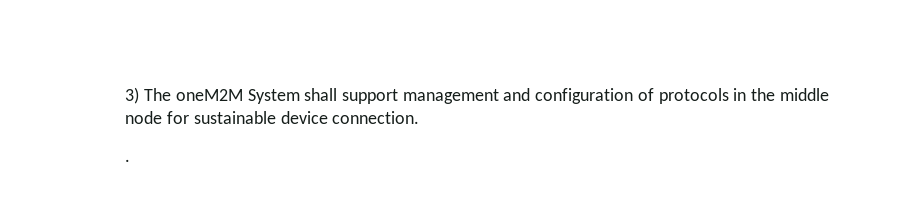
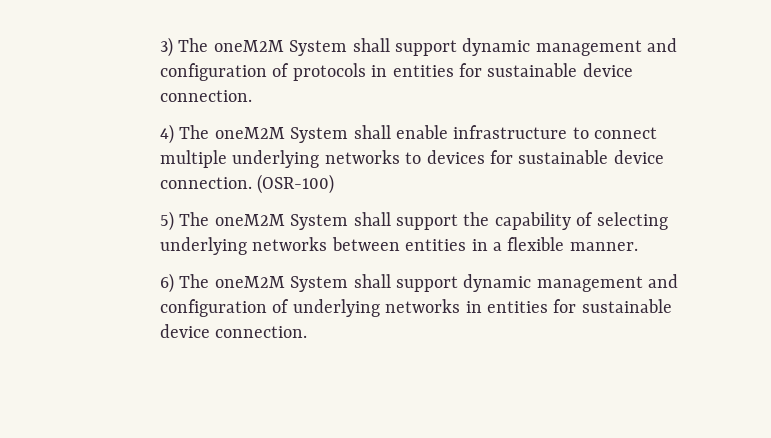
- 3) The oneM2M System shall support management and configuration of protocols in the middle node for sustainable device connection.
+ 3) The oneM2M System shall support dynamic management and configuration of protocols in entities for sustainable device connection.
- .
+ 4) The oneM2M System shall enable infrastructure to connect multiple underlying networks to devices for sustainable device connection. (OSR-100)
+ 5) The oneM2M System shall support the capability of selecting underlying networks between entities in a flexible manner.
+ 6) The oneM2M System shall support dynamic management and configuration of underlying networks in entities for sustainable device connection.

